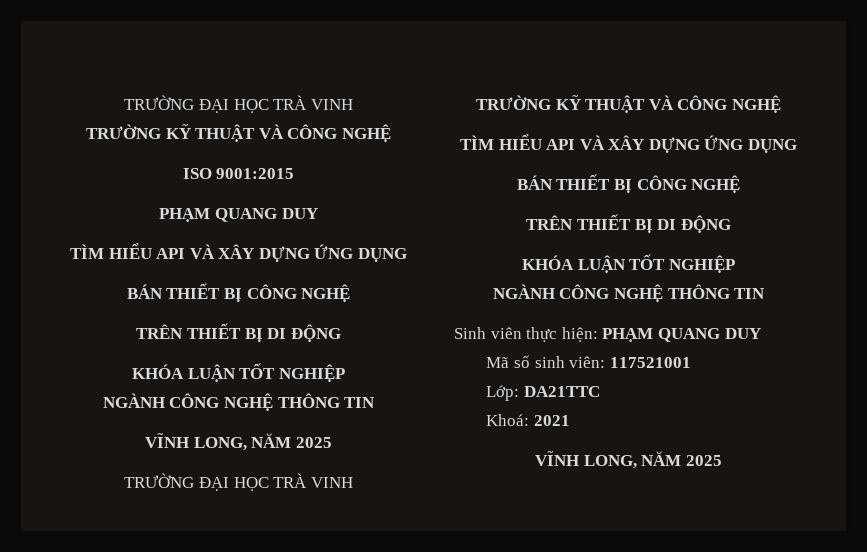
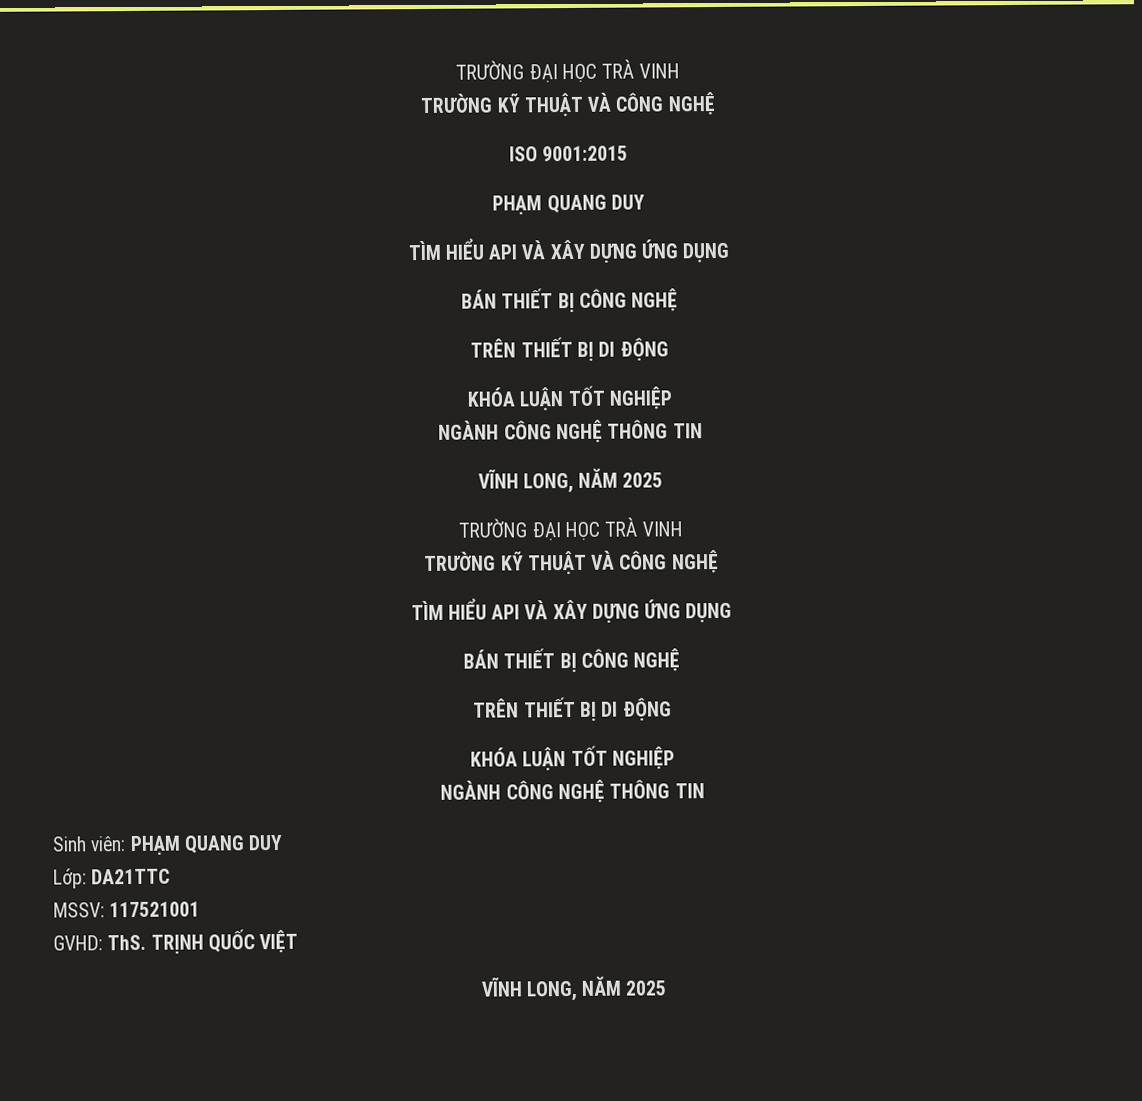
- Sinh viên thực hiện: PHẠM QUANG DUY
- Mã số sinh viên: 117521001
+ Sinh viên: PHẠM QUANG DUY
  Lớp: DA21TTC
- Khoá: 2021
+ MSSV: 117521001
+ GVHD: ThS. TRỊNH QUỐC VIỆT

